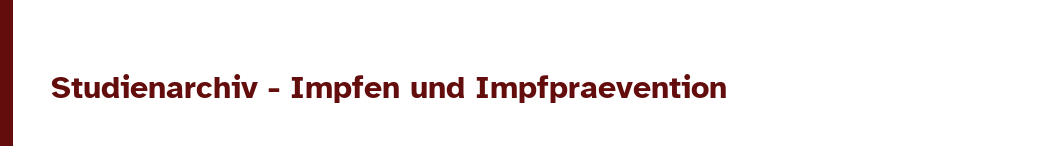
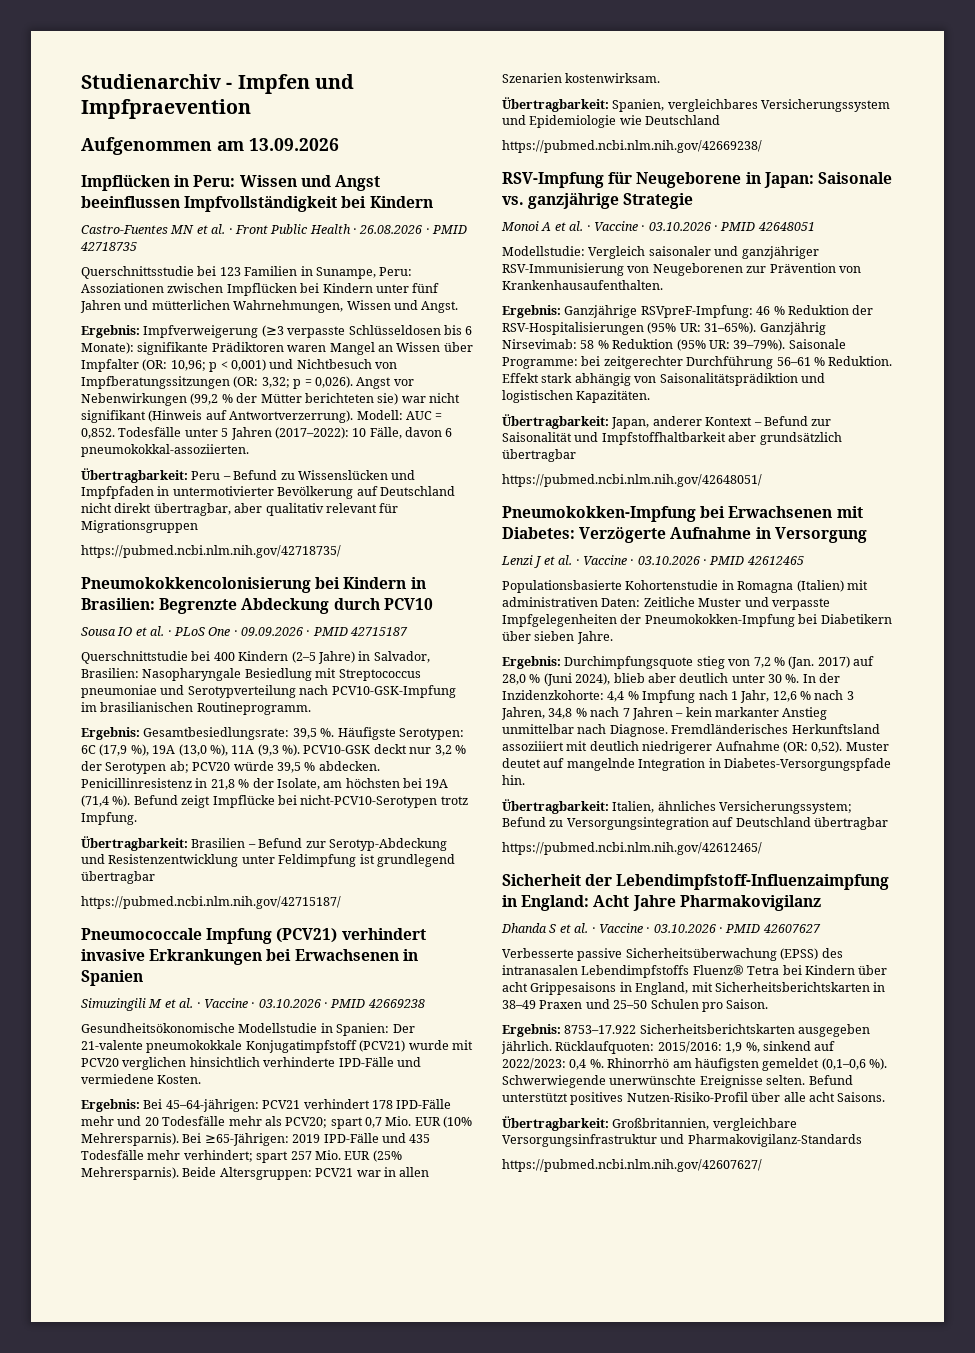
+ Aufgenommen am 13.09.2026
+ Impflücken in Peru: Wissen und Angst beeinflussen Impfvollständigkeit bei Kindern
+ Castro-Fuentes MN et al. · Front Public Health · 26.08.2026 · PMID 42718735
+ Querschnittsstudie bei 123 Familien in Sunampe, Peru: Assoziationen zwischen Impflücken bei Kindern unter fünf Jahren und mütterlichen Wahrnehmungen, Wissen und Angst.
+ Ergebnis: Impfverweigerung (≥3 verpasste Schlüsseldosen bis 6 Monate): signifikante Prädiktoren waren Mangel an Wissen über Impfalter (OR: 10,96; p < 0,001) und Nichtbesuch von Impfberatungssitzungen (OR: 3,32; p = 0,026). Angst vor Nebenwirkungen (99,2 % der Mütter berichteten sie) war nicht signifikant (Hinweis auf Antwortverzerrung). Modell: AUC = 0,852. Todesfälle unter 5 Jahren (2017–2022): 10 Fälle, davon 6 pneumokokkal-assoziierten.
+ Übertragbarkeit: Peru – Befund zu Wissenslücken und Impfpfaden in untermotivierter Bevölkerung auf Deutschland nicht direkt übertragbar, aber qualitativ relevant für Migrationsgruppen
+ https://pubmed.ncbi.nlm.nih.gov/42718735/
+ Pneumokokkencolonisierung bei Kindern in Brasilien: Begrenzte Abdeckung durch PCV10
+ Sousa IO et al. · PLoS One · 09.09.2026 · PMID 42715187
+ Querschnittstudie bei 400 Kindern (2–5 Jahre) in Salvador, Brasilien: Nasopharyngale Besiedlung mit Streptococcus pneumoniae und Serotypverteilung nach PCV10-GSK-Impfung im brasilianischen Routineprogramm.
+ Ergebnis: Gesamtbesiedlungsrate: 39,5 %. Häufigste Serotypen: 6C (17,9 %), 19A (13,0 %), 11A (9,3 %). PCV10-GSK deckt nur 3,2 % der Serotypen ab; PCV20 würde 39,5 % abdecken. Penicillinresistenz in 21,8 % der Isolate, am höchsten bei 19A (71,4 %). Befund zeigt Impflücke bei nicht-PCV10-Serotypen trotz Impfung.
+ Übertragbarkeit: Brasilien – Befund zur Serotyp-Abdeckung und Resistenzentwicklung unter Feldimpfung ist grundlegend übertragbar
+ https://pubmed.ncbi.nlm.nih.gov/42715187/
+ Pneumococcale Impfung (PCV21) verhindert invasive Erkrankungen bei Erwachsenen in Spanien
+ Simuzingili M et al. · Vaccine · 03.10.2026 · PMID 42669238
+ Gesundheitsökonomische Modellstudie in Spanien: Der 21-valente pneumokokkale Konjugatimpfstoff (PCV21) wurde mit PCV20 verglichen hinsichtlich verhinderte IPD-Fälle und vermiedene Kosten.
+ Ergebnis: Bei 45–64-jährigen: PCV21 verhindert 178 IPD-Fälle mehr und 20 Todesfälle mehr als PCV20; spart 0,7 Mio. EUR (10% Mehrersparnis). Bei ≥65-Jährigen: 2019 IPD-Fälle und 435 Todesfälle mehr verhindert; spart 257 Mio. EUR (25% Mehrersparnis). Beide Altersgruppen: PCV21 war in allen Szenarien kostenwirksam.
+ Übertragbarkeit: Spanien, vergleichbares Versicherungssystem und Epidemiologie wie Deutschland
+ https://pubmed.ncbi.nlm.nih.gov/42669238/
+ RSV-Impfung für Neugeborene in Japan: Saisonale vs. ganzjährige Strategie
+ Monoi A et al. · Vaccine · 03.10.2026 · PMID 42648051
+ Modellstudie: Vergleich saisonaler und ganzjähriger RSV-Immunisierung von Neugeborenen zur Prävention von Krankenhausaufenthalten.
+ Ergebnis: Ganzjährige RSVpreF-Impfung: 46 % Reduktion der RSV-Hospitalisierungen (95% UR: 31–65%). Ganzjährig Nirsevimab: 58 % Reduktion (95% UR: 39–79%). Saisonale Programme: bei zeitgerechter Durchführung 56–61 % Reduktion. Effekt stark abhängig von Saisonalitätsprädiktion und logistischen Kapazitäten.
+ Übertragbarkeit: Japan, anderer Kontext – Befund zur Saisonalität und Impfstoffhaltbarkeit aber grundsätzlich übertragbar
+ https://pubmed.ncbi.nlm.nih.gov/42648051/
+ Pneumokokken-Impfung bei Erwachsenen mit Diabetes: Verzögerte Aufnahme in Versorgung
+ Lenzi J et al. · Vaccine · 03.10.2026 · PMID 42612465
+ Populationsbasierte Kohortenstudie in Romagna (Italien) mit administrativen Daten: Zeitliche Muster und verpasste Impfgelegenheiten der Pneumokokken-Impfung bei Diabetikern über sieben Jahre.
+ Ergebnis: Durchimpfungsquote stieg von 7,2 % (Jan. 2017) auf 28,0 % (Juni 2024), blieb aber deutlich unter 30 %. In der Inzidenzkohorte: 4,4 % Impfung nach 1 Jahr, 12,6 % nach 3 Jahren, 34,8 % nach 7 Jahren – kein markanter Anstieg unmittelbar nach Diagnose. Fremdländerisches Herkunftsland assoziiiert mit deutlich niedrigerer Aufnahme (OR: 0,52). Muster deutet auf mangelnde Integration in Diabetes-Versorgungspfade hin.
+ Übertragbarkeit: Italien, ähnliches Versicherungssystem; Befund zu Versorgungsintegration auf Deutschland übertragbar
+ https://pubmed.ncbi.nlm.nih.gov/42612465/
+ Sicherheit der Lebendimpfstoff-Influenzaimpfung in England: Acht Jahre Pharmakovigilanz
+ Dhanda S et al. · Vaccine · 03.10.2026 · PMID 42607627
+ Verbesserte passive Sicherheitsüberwachung (EPSS) des intranasalen Lebendimpfstoffs Fluenz® Tetra bei Kindern über acht Grippesaisons in England, mit Sicherheitsberichtskarten in 38–49 Praxen und 25–50 Schulen pro Saison.
+ Ergebnis: 8753–17.922 Sicherheitsberichtskarten ausgegeben jährlich. Rücklaufquoten: 2015/2016: 1,9 %, sinkend auf 2022/2023: 0,4 %. Rhinorrhö am häufigsten gemeldet (0,1–0,6 %). Schwerwiegende unerwünschte Ereignisse selten. Befund unterstützt positives Nutzen-Risiko-Profil über alle acht Saisons.
+ Übertragbarkeit: Großbritannien, vergleichbare Versorgungsinfrastruktur und Pharmakovigilanz-Standards
+ https://pubmed.ncbi.nlm.nih.gov/42607627/

